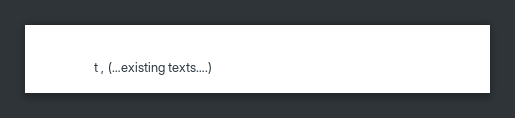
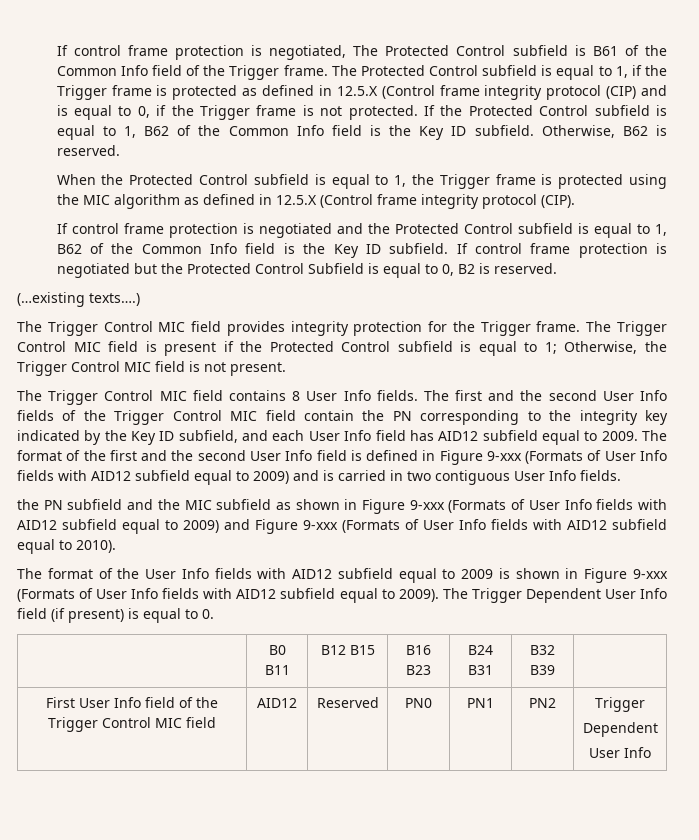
- t , (…existing texts….)
+ If control frame protection is negotiated, The Protected Control subfield is B61 of the Common Info field of the Trigger frame. The Protected Control subfield is equal to 1, if the Trigger frame is protected as defined in 12.5.X (Control frame integrity protocol (CIP) and is equal to 0, if the Trigger frame is not protected. If the Protected Control subfield is equal to 1, B62 of the Common Info field is the Key ID subfield. Otherwise, B62 is reserved.
+ When the Protected Control subfield is equal to 1, the Trigger frame is protected using the MIC algorithm as defined in 12.5.X (Control frame integrity protocol (CIP).
+ If control frame protection is negotiated and the Protected Control subfield is equal to 1, B62 of the Common Info field is the Key ID subfield. If control frame protection is negotiated but the Protected Control Subfield is equal to 0, B2 is reserved.
+ (…existing texts….)
+ The Trigger Control MIC field provides integrity protection for the Trigger frame. The Trigger Control MIC field is present if the Protected Control subfield is equal to 1; Otherwise, the Trigger Control MIC field is not present.
+ The Trigger Control MIC field contains 8 User Info fields. The first and the second User Info fields of the Trigger Control MIC field contain the PN corresponding to the integrity key indicated by the Key ID subfield, and each User Info field has AID12 subfield equal to 2009. The format of the first and the second User Info field is defined in Figure 9-xxx (Formats of User Info fields with AID12 subfield equal to 2009) and is carried in two contiguous User Info fields.
+ the PN subfield and the MIC subfield as shown in Figure 9-xxx (Formats of User Info fields with AID12 subfield equal to 2009) and Figure 9-xxx (Formats of User Info fields with AID12 subfield equal to 2010).
+ The format of the User Info fields with AID12 subfield equal to 2009 is shown in Figure 9-xxx (Formats of User Info fields with AID12 subfield equal to 2009). The Trigger Dependent User Info field (if present) is equal to 0.
+ | B0 B11 | B12 B15 | B16 B23 | B24 B31 | B32 B39 |
+ First User Info field of the Trigger Control MIC field | AID12 | Reserved | PN0 | PN1 | PN2 | Trigger
+ Dependent
+ User Info

